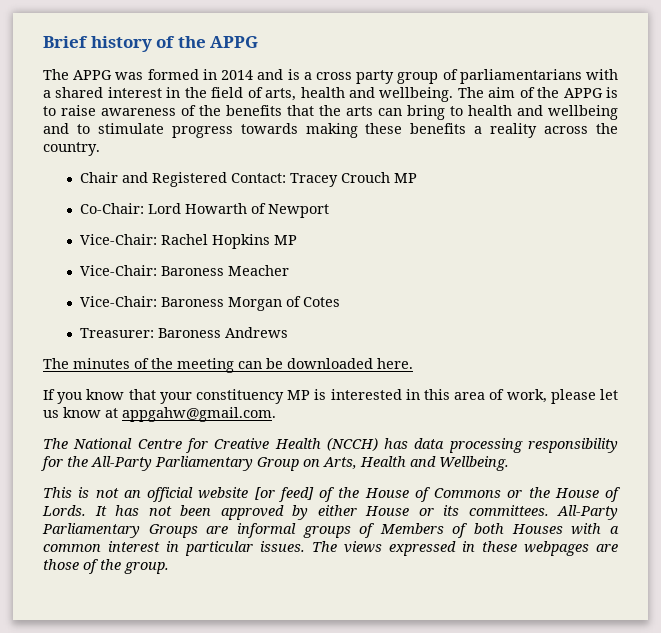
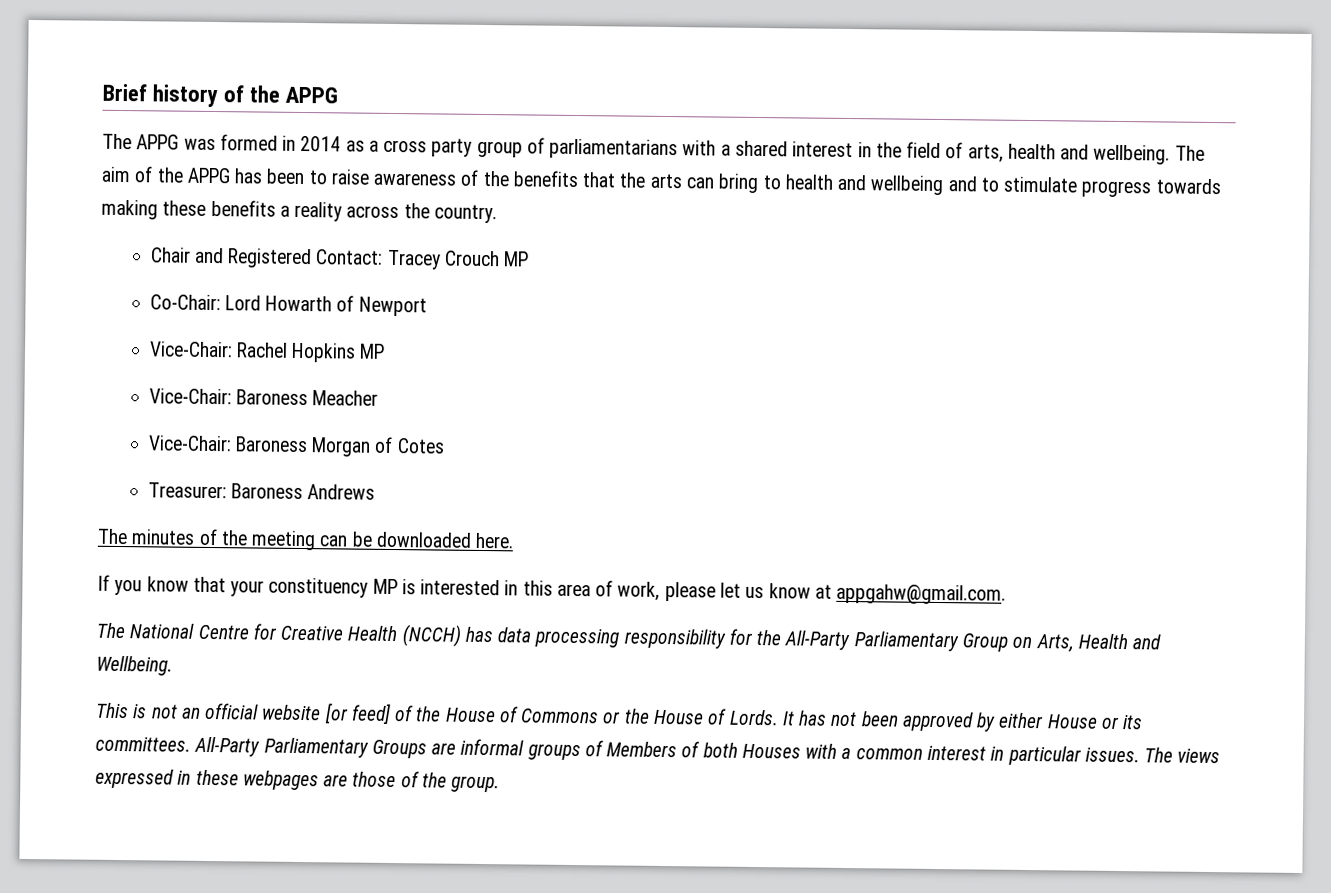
- The APPG was formed in 2014 and is a cross party group of parliamentarians with a shared interest in the field of arts, health and wellbeing.
+ The APPG was formed in 2014 as a cross party group of parliamentarians with a shared interest in the field of arts, health and wellbeing.
- The aim of the APPG is to raise awareness of the benefits that the arts can bring to health and wellbeing and to stimulate progress towards making these benefits a reality across the country.
+ The aim of the APPG has been to raise awareness of the benefits that the arts can bring to health and wellbeing and to stimulate progress towards making these benefits a reality across the country.

